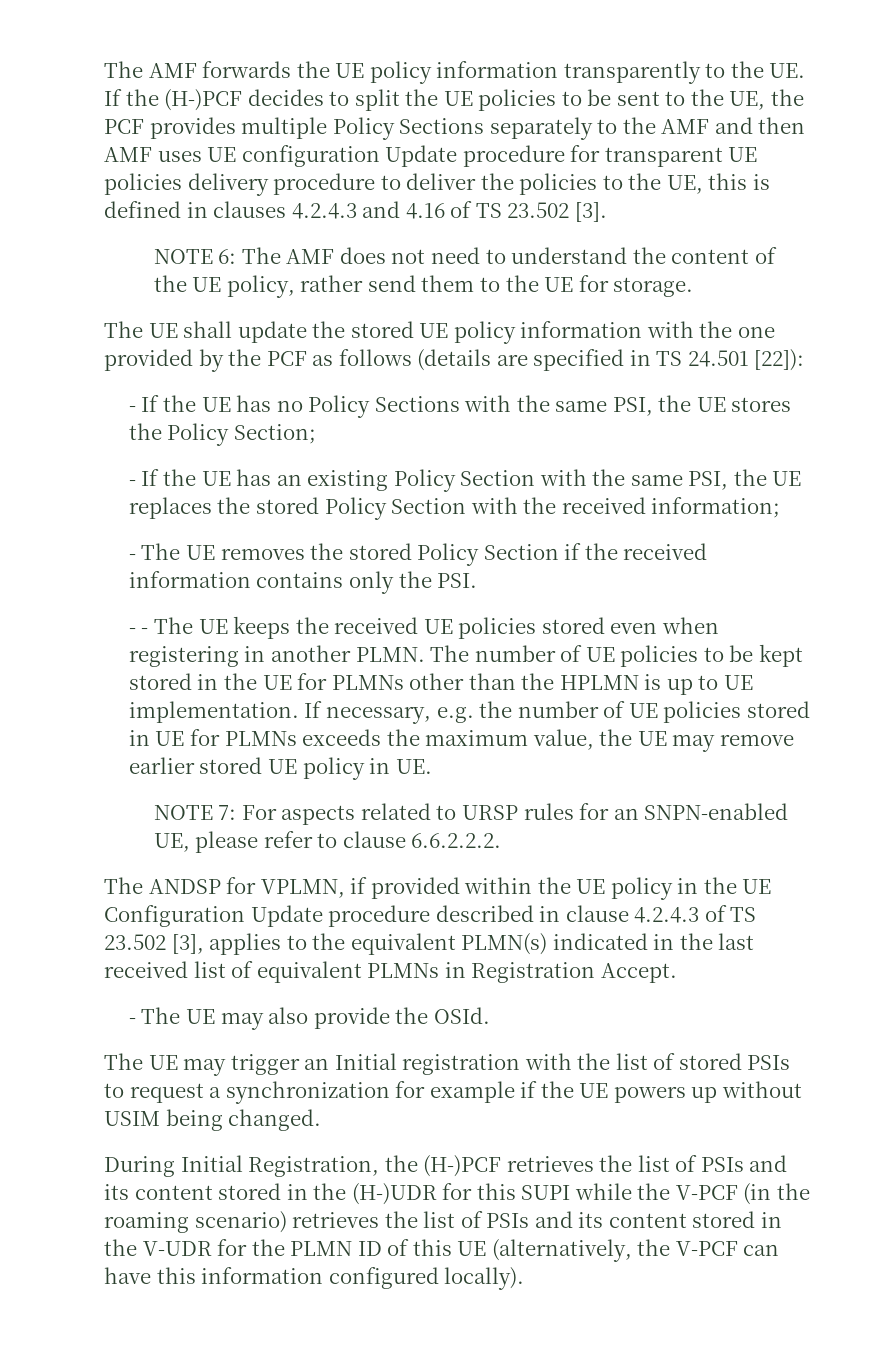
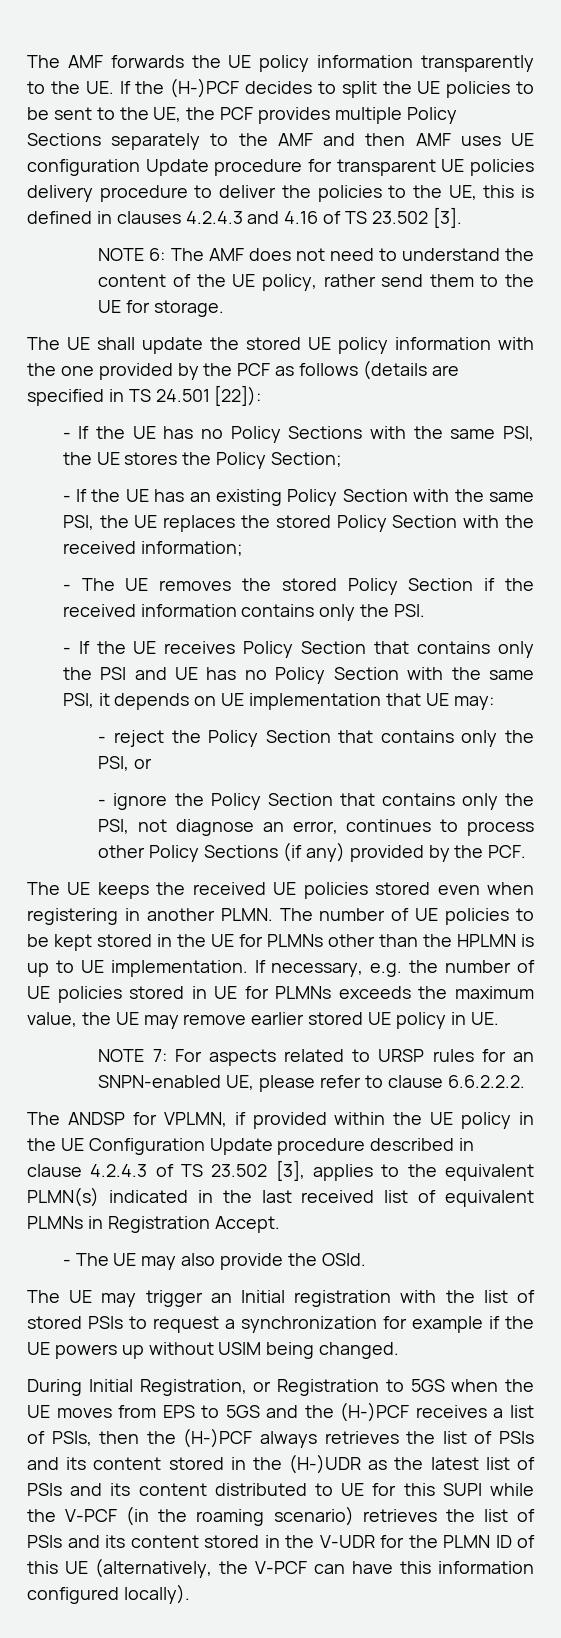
- - - The UE keeps the received UE policies stored even when registering in another PLMN.
+ - If the UE receives Policy Section that contains only the PSI and UE has no Policy Section with the same PSI, it depends on UE implementation that UE may:
+ - reject the Policy Section that contains only the PSI, or
+ - ignore the Policy Section that contains only the PSI, not diagnose an error, continues to process other Policy Sections (if any) provided by the PCF.
+ The UE keeps the received UE policies stored even when registering in another PLMN.
- During Initial Registration, the (H-)PCF retrieves the list of PSIs and its content stored in the (H-)UDR for this SUPI while the V-PCF (in the roaming scenario) retrieves the list of PSIs and its content stored in the V-UDR for the PLMN ID of this UE (alternatively, the V-PCF can have this information configured locally).
+ During Initial Registration, or Registration to 5GS when the UE moves from EPS to 5GS and the (H-)PCF receives a list of PSIs, then the (H-)PCF always retrieves the list of PSIs and its content stored in the (H-)UDR as the latest list of PSIs and its content distributed to UE for this SUPI while the V-PCF (in the roaming scenario) retrieves the list of PSIs and its content stored in the V-UDR for the PLMN ID of this UE (alternatively, the V-PCF can have this information configured locally).

